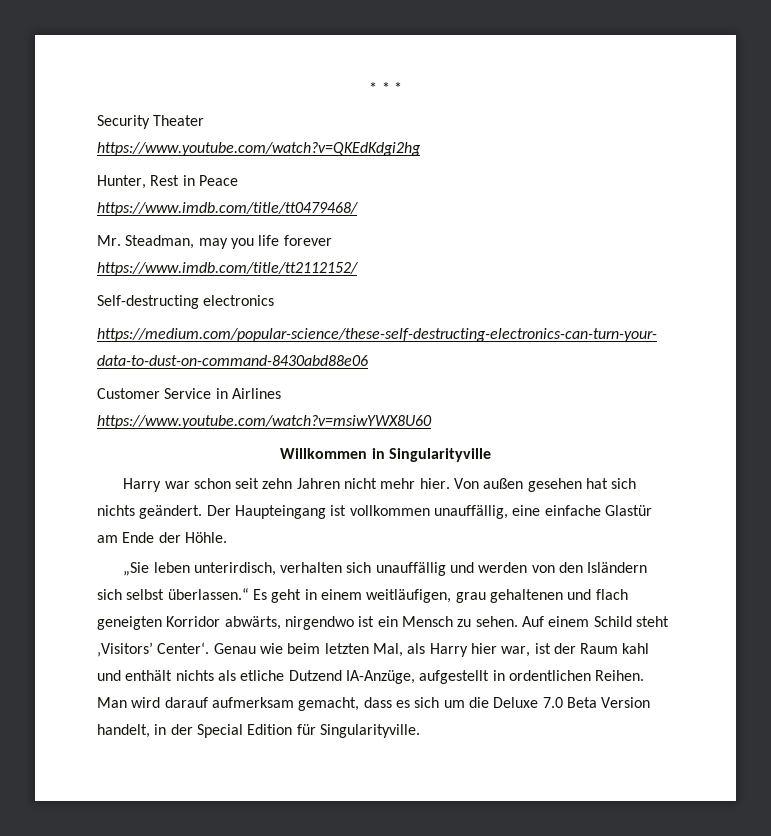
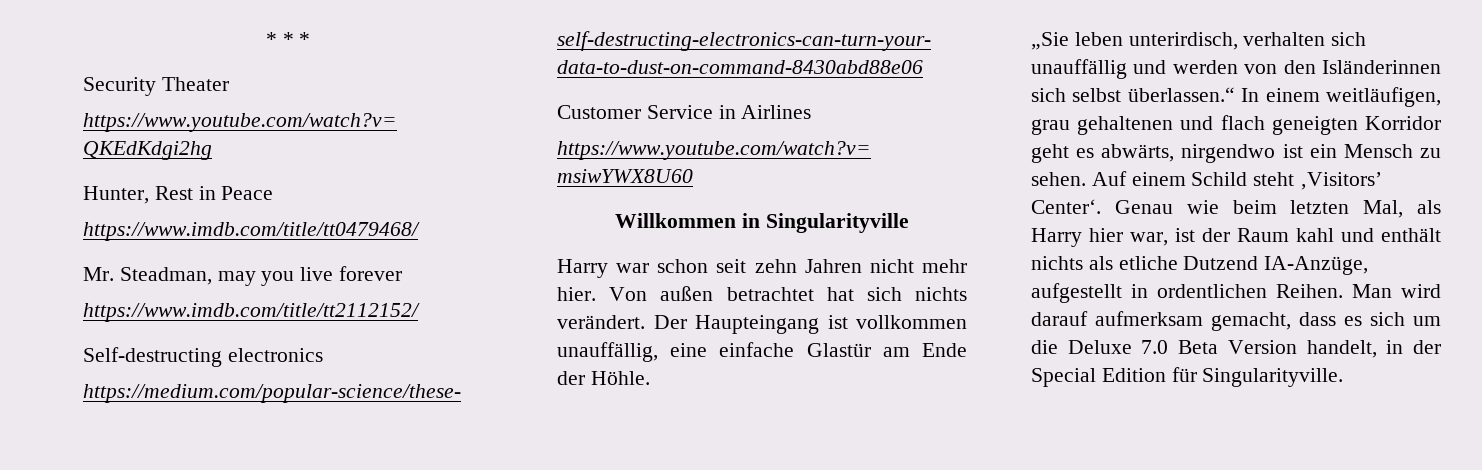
- Mr. Steadman, may you life forever
+ Mr. Steadman, may you live forever
- Von außen gesehen hat sich nichts geändert.
+ Von außen betrachtet hat sich nichts verändert.
- „Sie leben unterirdisch, verhalten sich unauffällig und werden von den Isländern sich selbst überlassen.“ Es geht in einem weitläufigen, grau gehaltenen und flach geneigten Korridor abwärts, nirgendwo ist ein Mensch zu sehen.
+ „Sie leben unterirdisch, verhalten sich unauffällig und werden von den Isländerinnen sich selbst überlassen.“ In einem weitläufigen, grau gehaltenen und flach geneigten Korridor geht es abwärts, nirgendwo ist ein Mensch zu sehen.

